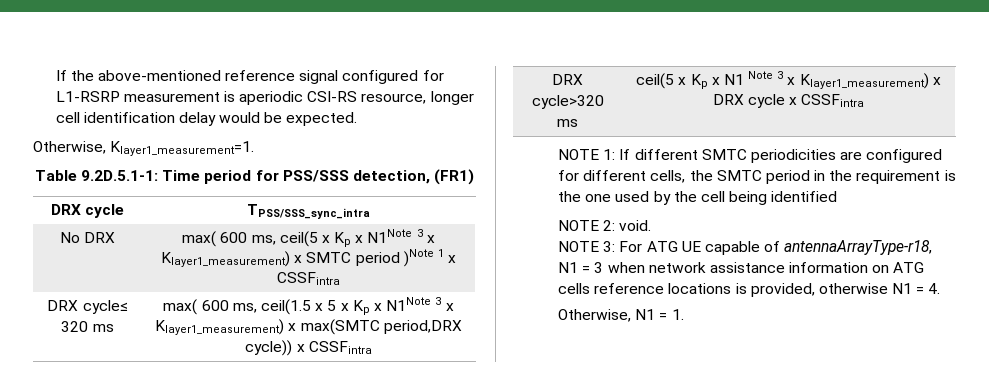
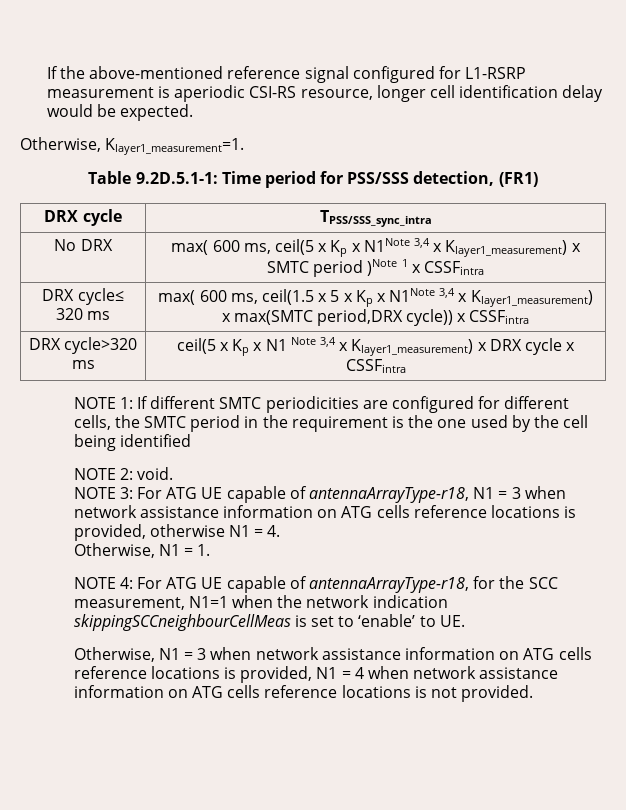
- No DRX | max( 600 ms, ceil(5 x Kp x N1Note 3 x Klayer1_measurement) x SMTC period )Note 1 x CSSFintra
+ No DRX | max( 600 ms, ceil(5 x Kp x N1Note 3,4 x Klayer1_measurement) x SMTC period )Note 1 x CSSFintra
- DRX cycle≤ 320 ms | max( 600 ms, ceil(1.5 x 5 x Kp x N1Note 3 x Klayer1_measurement) x max(SMTC period,DRX cycle)) x CSSFintra
+ DRX cycle≤ 320 ms | max( 600 ms, ceil(1.5 x 5 x Kp x N1Note 3,4 x Klayer1_measurement) x max(SMTC period,DRX cycle)) x CSSFintra
- DRX cycle>320 ms | ceil(5 x Kp x N1 Note 3 x Klayer1_measurement) x DRX cycle x CSSFintra
+ DRX cycle>320 ms | ceil(5 x Kp x N1 Note 3,4 x Klayer1_measurement) x DRX cycle x CSSFintra
+ NOTE 4: For ATG UE capable of antennaArrayType-r18, for the SCC measurement, N1=1 when the network indication skippingSCCneighbourCellMeas is set to ‘enable’ to UE.
+ Otherwise, N1 = 3 when network assistance information on ATG cells reference locations is provided, N1 = 4 when network assistance information on ATG cells reference locations is not provided.

